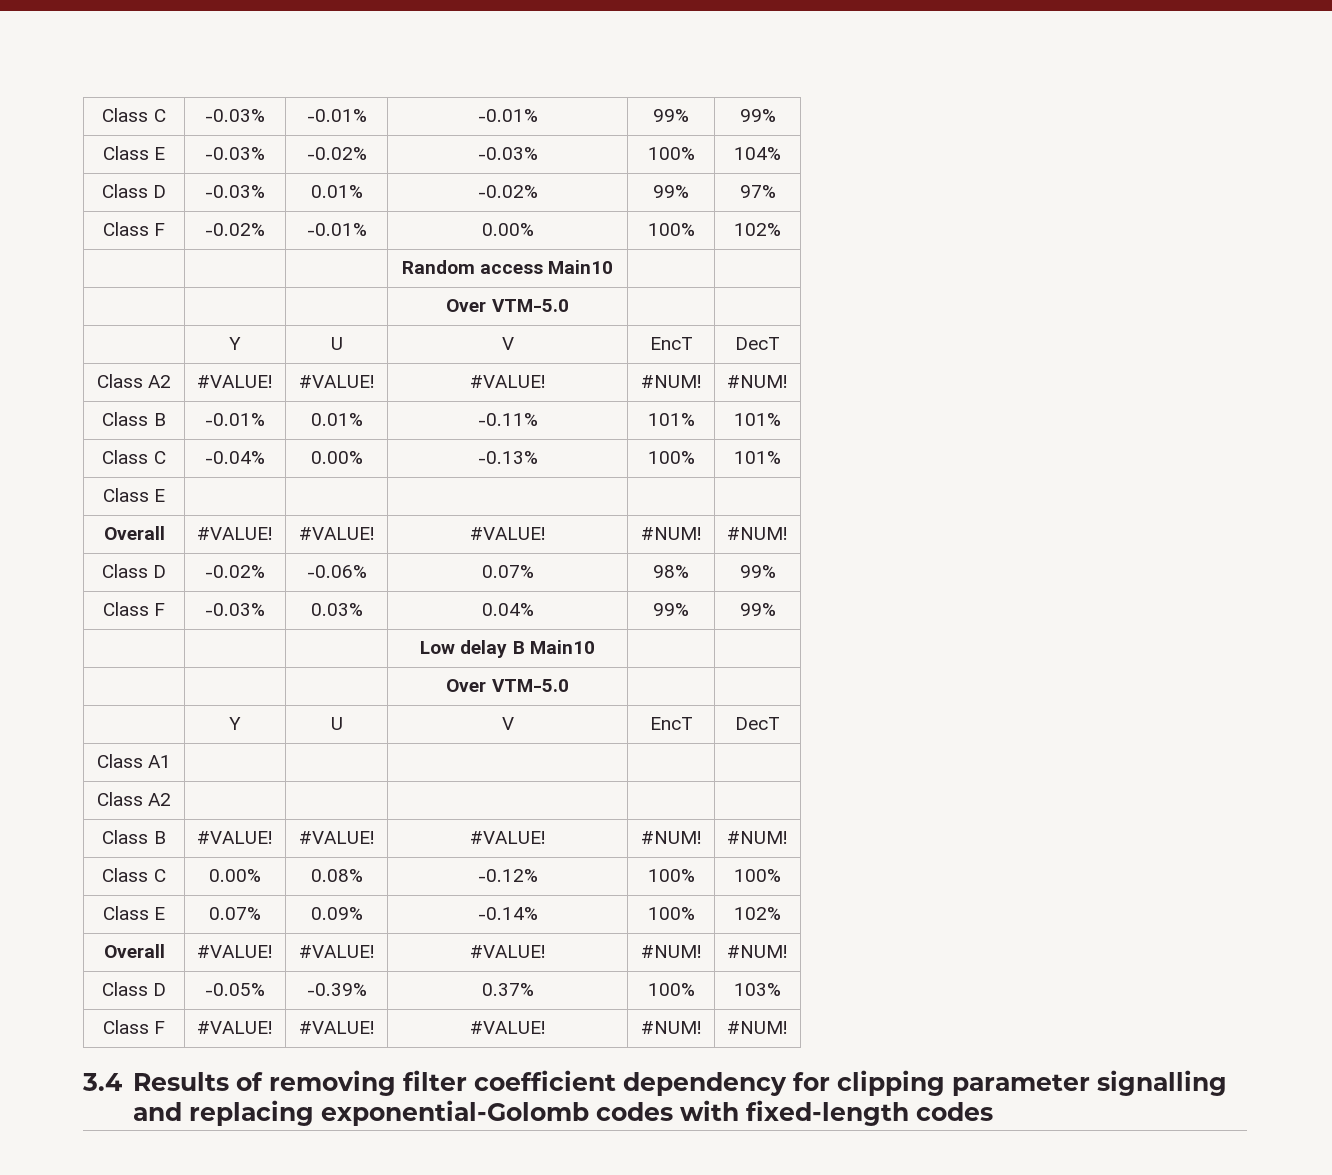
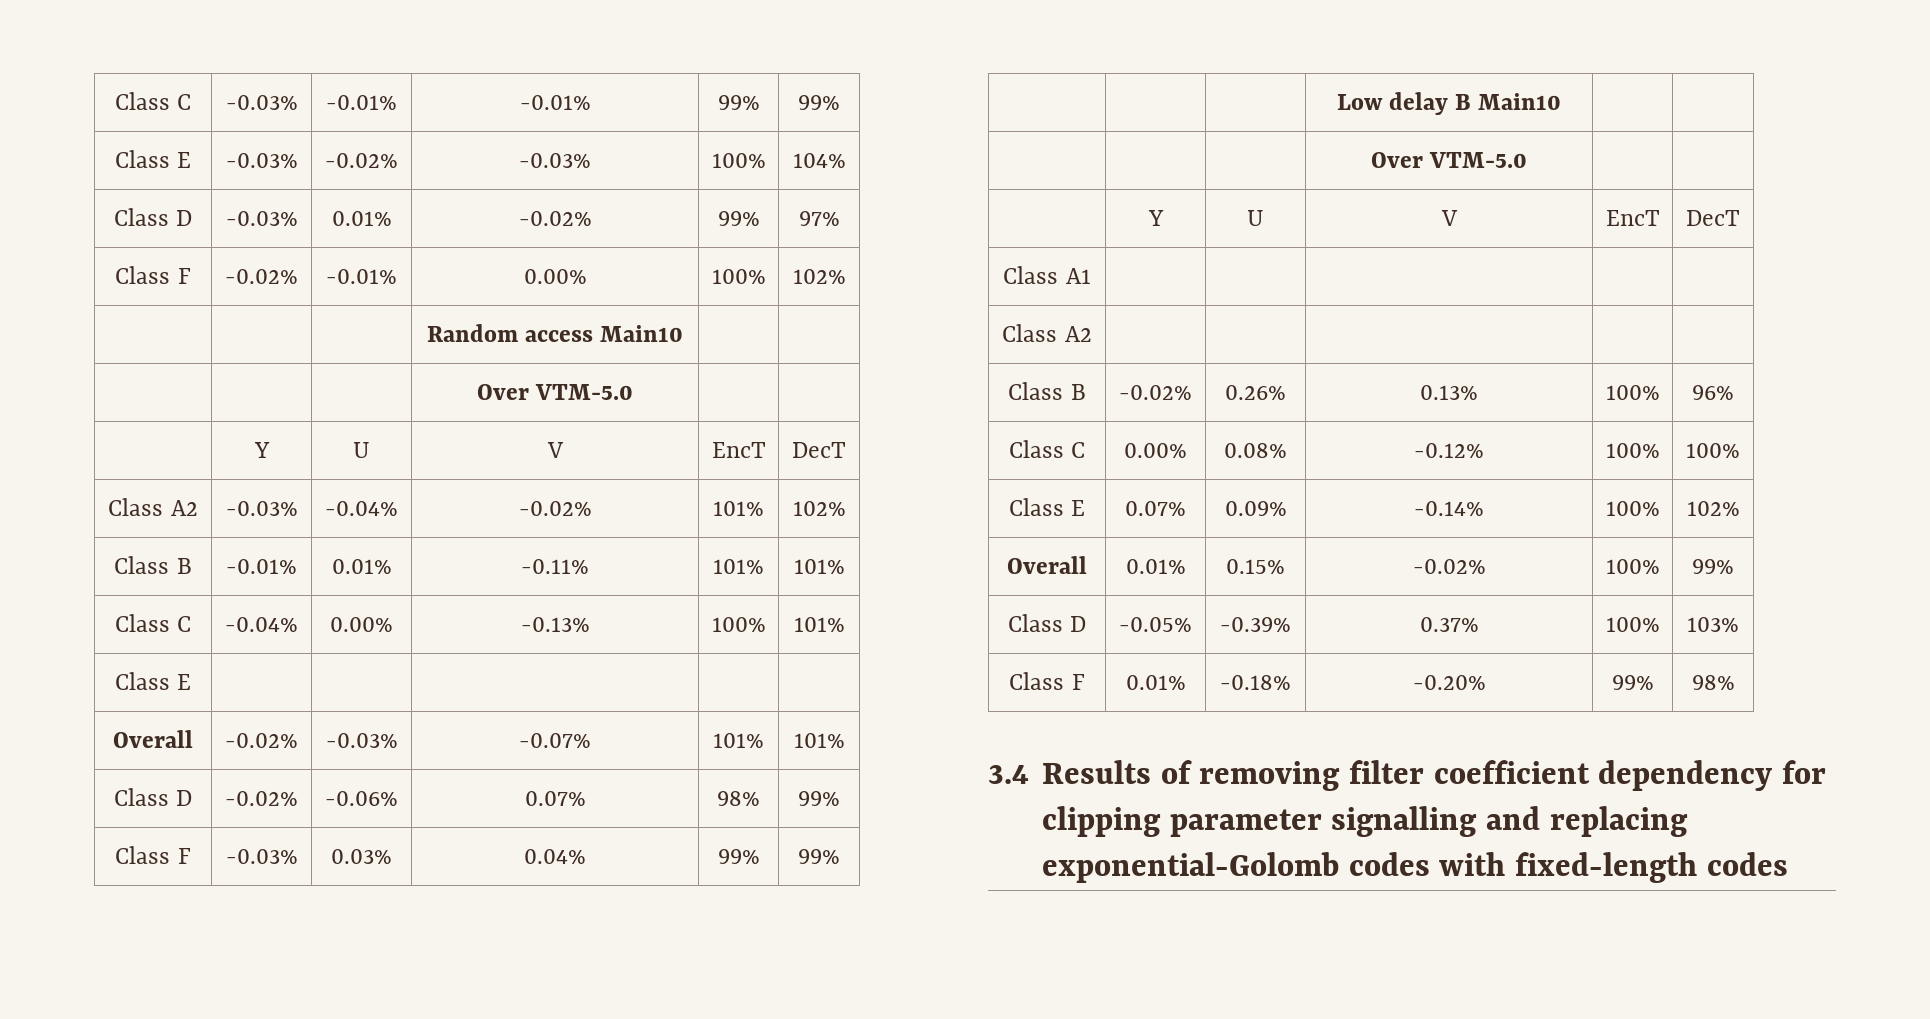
- Class A2 | #VALUE! | #VALUE! | #VALUE! | #NUM! | #NUM!
+ Class A2 | -0.03% | -0.04% | -0.02% | 101% | 102%
  Class E | | | | |
- Overall | #VALUE! | #VALUE! | #VALUE! | #NUM! | #NUM!
+ Overall | -0.02% | -0.03% | -0.07% | 101% | 101%
- Class B | #VALUE! | #VALUE! | #VALUE! | #NUM! | #NUM!
+ Class B | -0.02% | 0.26% | 0.13% | 100% | 96%
  Class E | 0.07% | 0.09% | -0.14% | 100% | 102%
- Overall | #VALUE! | #VALUE! | #VALUE! | #NUM! | #NUM!
+ Overall | 0.01% | 0.15% | -0.02% | 100% | 99%
- Class F | #VALUE! | #VALUE! | #VALUE! | #NUM! | #NUM!
+ Class F | 0.01% | -0.18% | -0.20% | 99% | 98%

